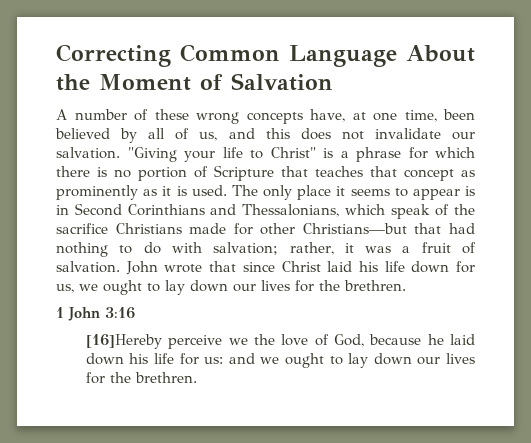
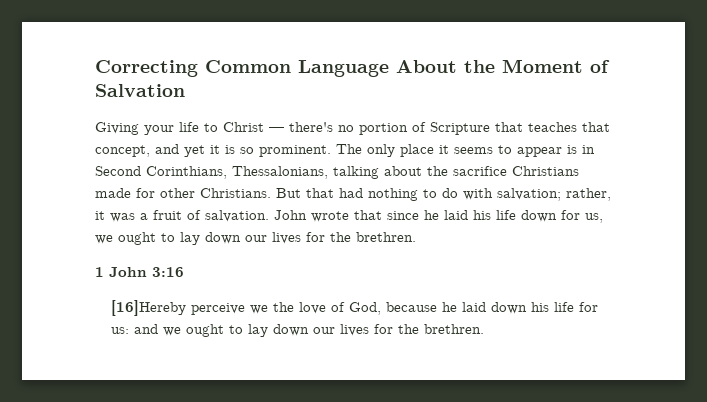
- A number of these wrong concepts have, at one time, been believed by all of us, and this does not invalidate our salvation. "Giving your life to Christ" is a phrase for which there is no portion of Scripture that teaches that concept as prominently as it is used.
+ Giving your life to Christ — there's no portion of Scripture that teaches that concept, and yet it is so prominent.
- The only place it seems to appear is in Second Corinthians and Thessalonians, which speak of the sacrifice Christians made for other Christians—but that had nothing to do with salvation; rather, it was a fruit of salvation.
+ The only place it seems to appear is in Second Corinthians, Thessalonians, talking about the sacrifice Christians made for other Christians. But that had nothing to do with salvation; rather, it was a fruit of salvation.
- John wrote that since Christ laid his life down for us, we ought to lay down our lives for the brethren.
+ John wrote that since he laid his life down for us, we ought to lay down our lives for the brethren.

